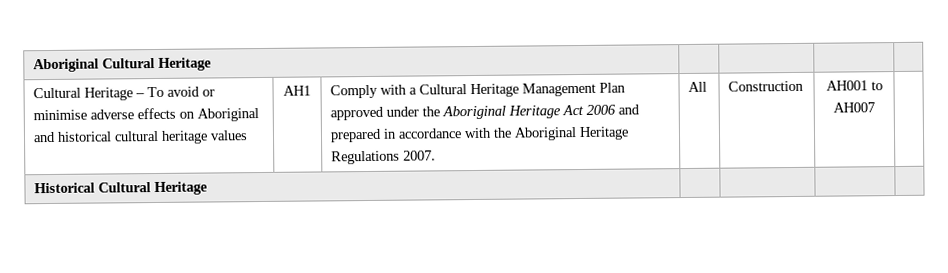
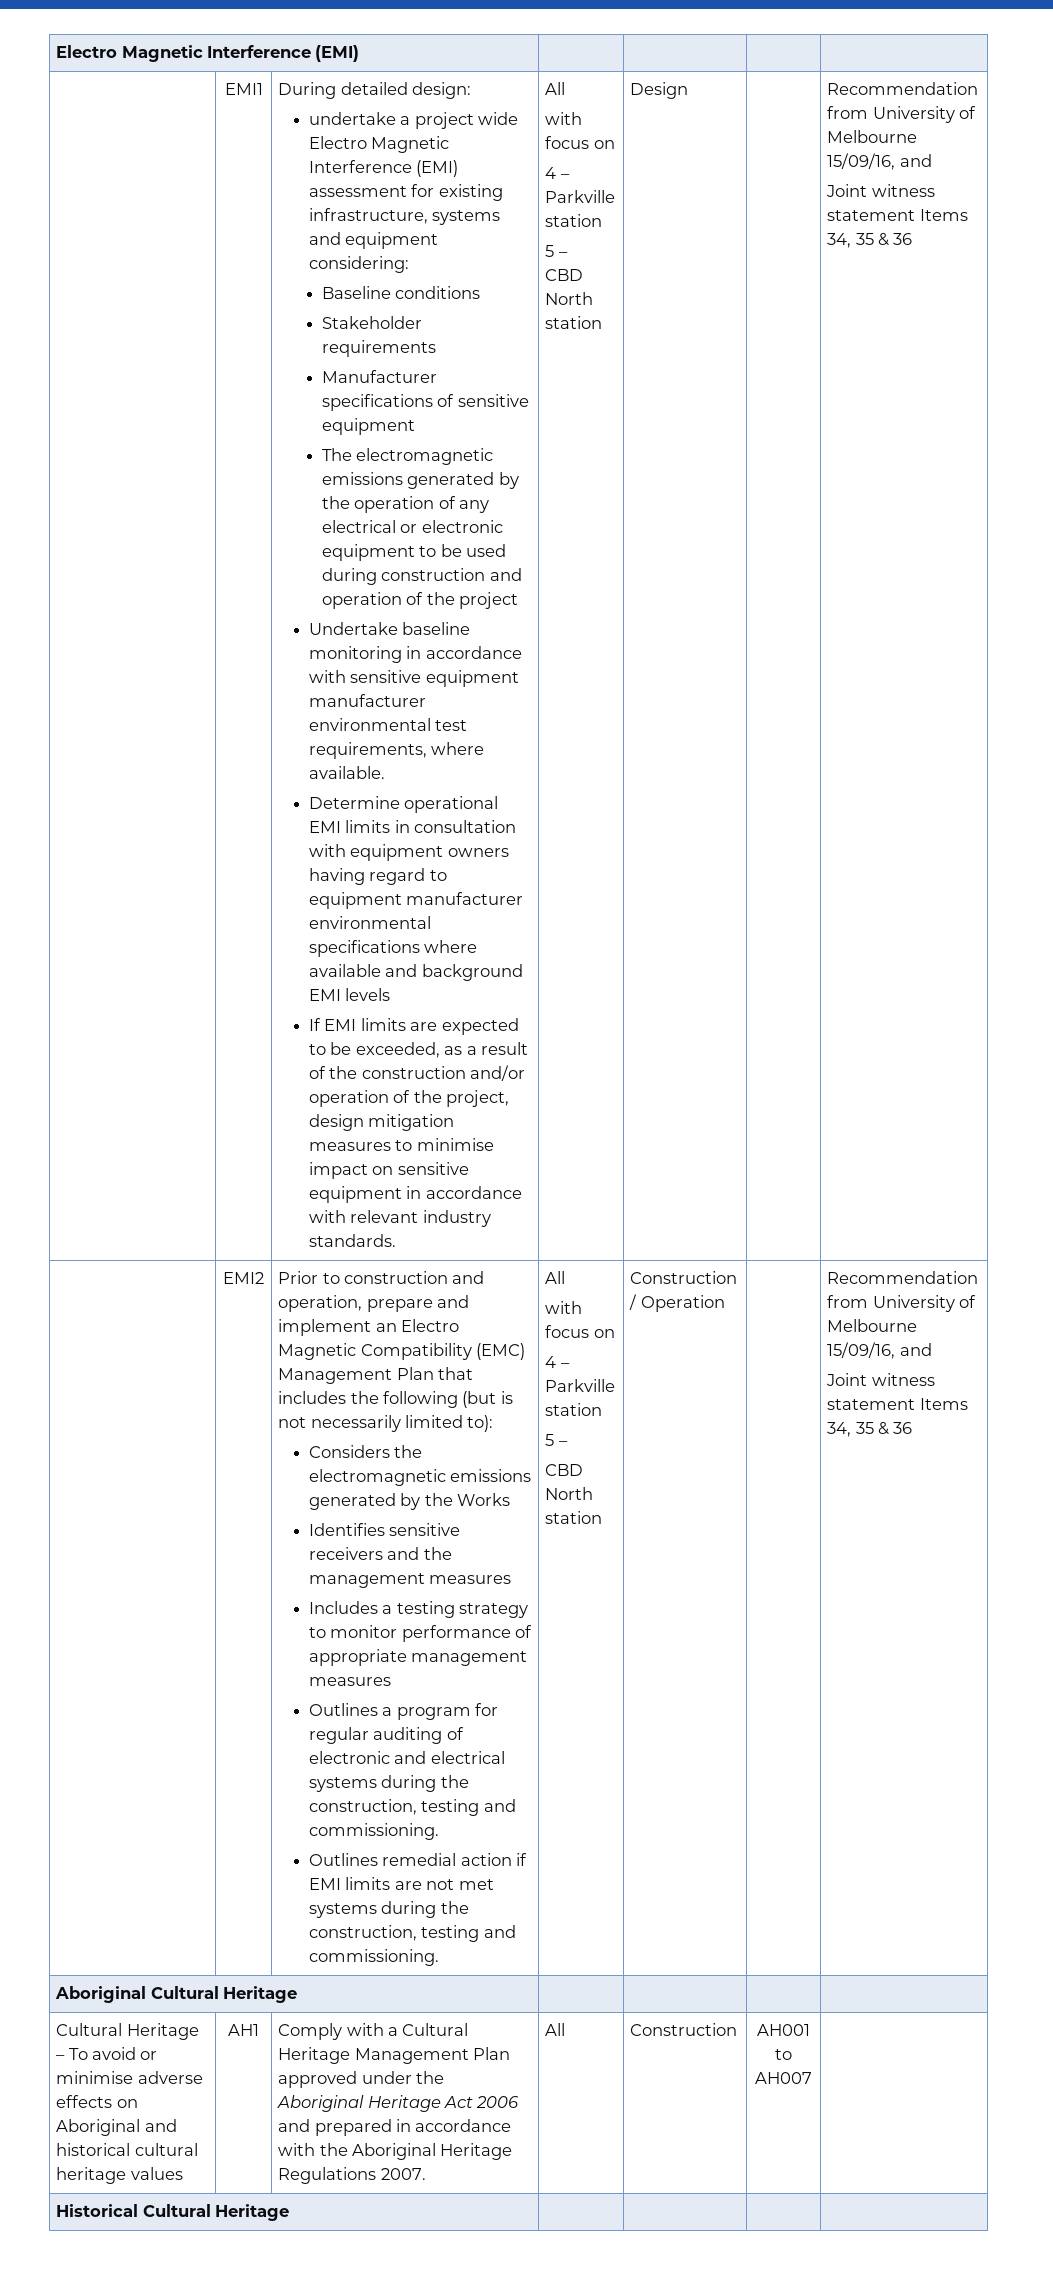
+ Electro Magnetic Interference (EMI) | | | |
+ | EMI1 | During detailed design:
+ undertake a project wide Electro Magnetic Interference (EMI) assessment for existing infrastructure, systems and equipment considering:
+ Baseline conditions
+ Stakeholder requirements
+ Manufacturer specifications of sensitive equipment
+ The electromagnetic emissions generated by the operation of any electrical or electronic equipment to be used during construction and operation of the project
+ Undertake baseline monitoring in accordance with sensitive equipment manufacturer environmental test requirements, where available.
+ Determine operational EMI limits in consultation with equipment owners having regard to equipment manufacturer environmental specifications where available and background EMI levels
+ If EMI limits are expected to be exceeded, as a result of the construction and/or operation of the project, design mitigation measures to minimise impact on sensitive equipment in accordance with relevant industry standards. | All
+ with focus on
+ 4 – Parkville station
+ 5 –
+ CBD North station | Design | | Recommendation from University of Melbourne 15/09/16, and
+ Joint witness statement Items 34, 35 & 36
+ | EMI2 | Prior to construction and operation, prepare and implement an Electro Magnetic Compatibility (EMC) Management Plan that includes the following (but is not necessarily limited to):
+ Considers the electromagnetic emissions generated by the Works
+ Identifies sensitive receivers and the management measures
+ Includes a testing strategy to monitor performance of appropriate management measures
+ Outlines a program for regular auditing of electronic and electrical systems during the construction, testing and commissioning.
+ Outlines remedial action if EMI limits are not met systems during the construction, testing and commissioning. | All
+ with focus on
+ 4 – Parkville station
+ 5 –
+ CBD North station | Construction / Operation | | Recommendation from University of Melbourne 15/09/16, and
+ Joint witness statement Items 34, 35 & 36

